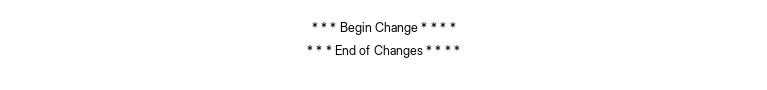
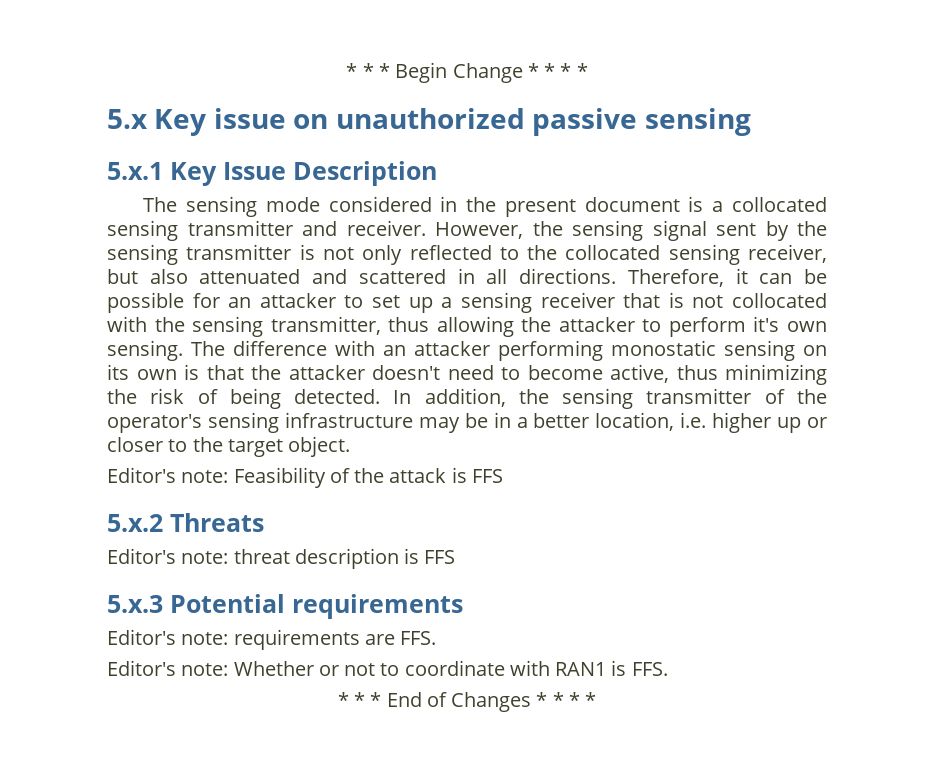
+ 5.x Key issue on unauthorized passive sensing
+ 5.x.1 Key Issue Description
+ The sensing mode considered in the present document is a collocated sensing transmitter and receiver. However, the sensing signal sent by the sensing transmitter is not only reflected to the collocated sensing receiver, but also attenuated and scattered in all directions. Therefore, it can be possible for an attacker to set up a sensing receiver that is not collocated with the sensing transmitter, thus allowing the attacker to perform it's own sensing. The difference with an attacker performing monostatic sensing on its own is that the attacker doesn't need to become active, thus minimizing the risk of being detected. In addition, the sensing transmitter of the operator's sensing infrastructure may be in a better location, i.e. higher up or closer to the target object.
+ Editor's note: Feasibility of the attack is FFS
+ 5.x.2 Threats
+ Editor's note: threat description is FFS
+ 5.x.3 Potential requirements
+ Editor's note: requirements are FFS.
+ Editor's note: Whether or not to coordinate with RAN1 is FFS.

